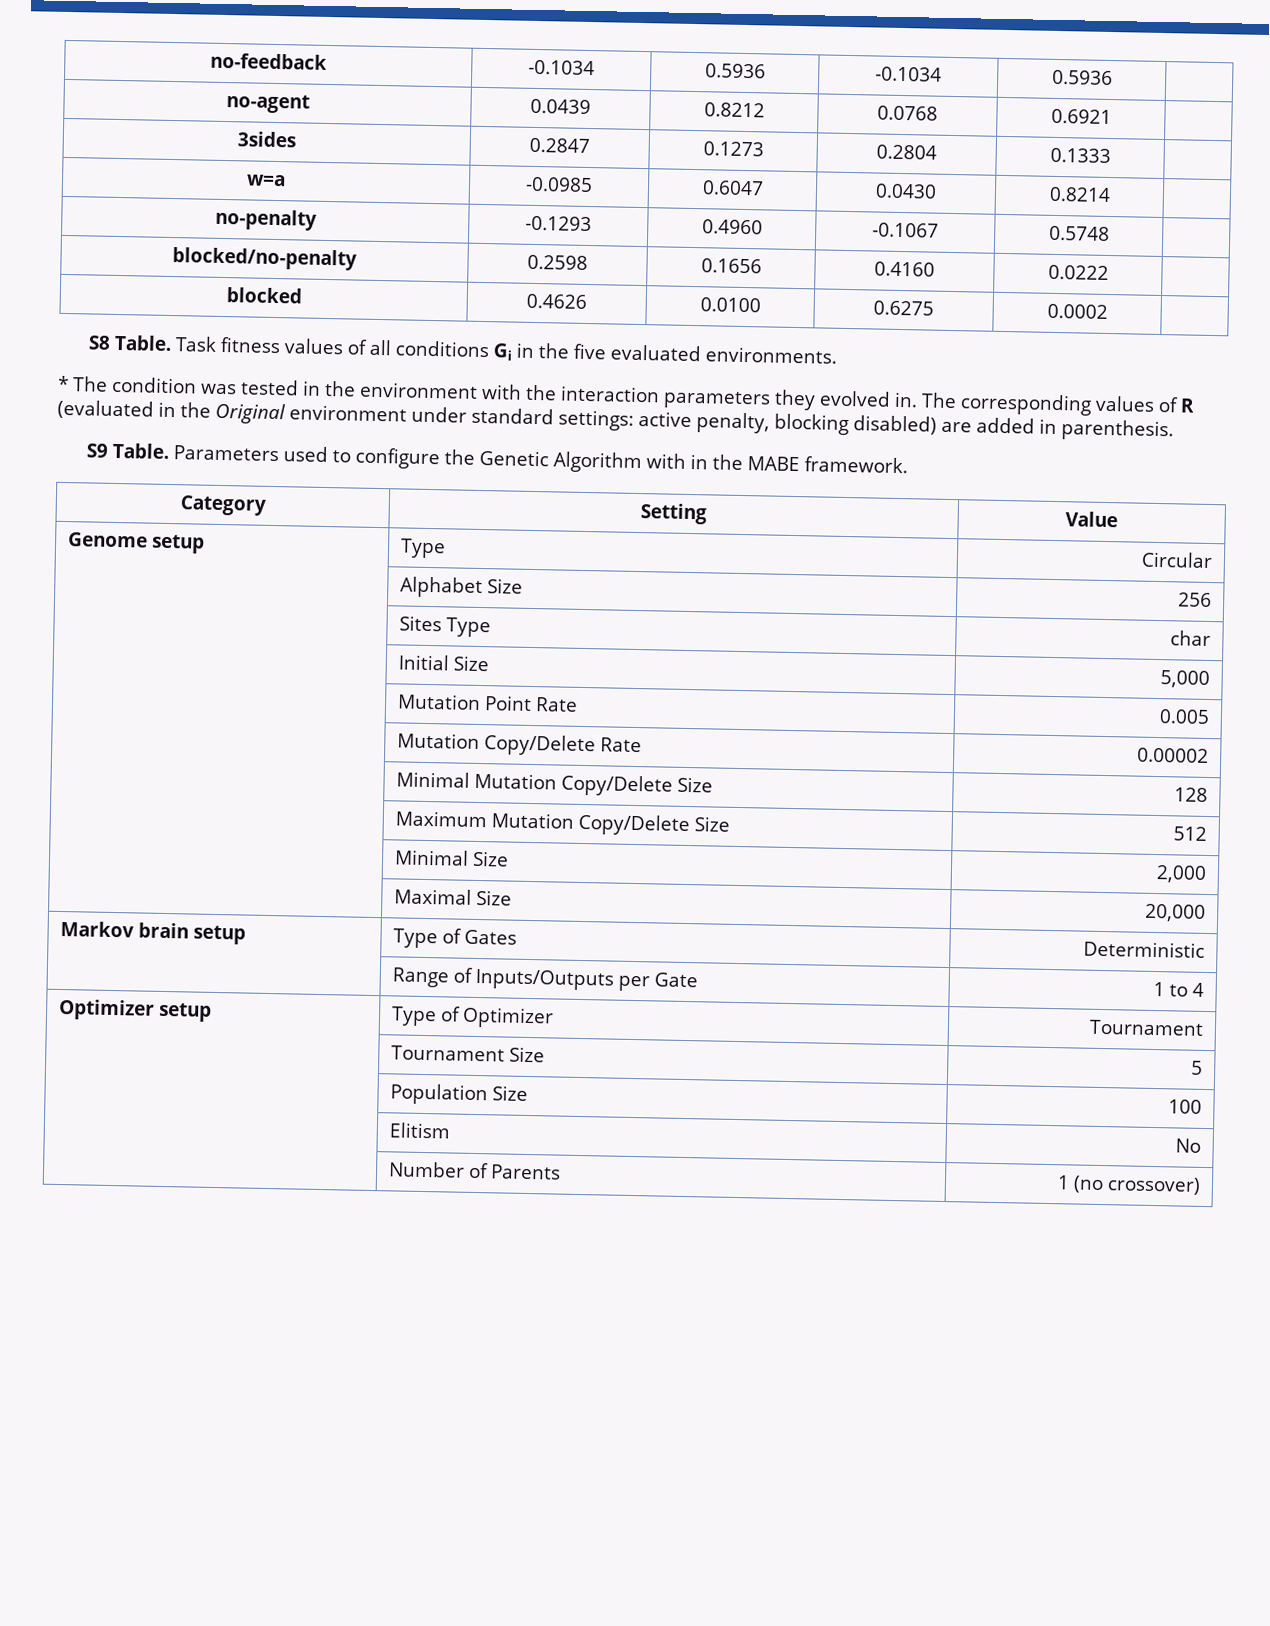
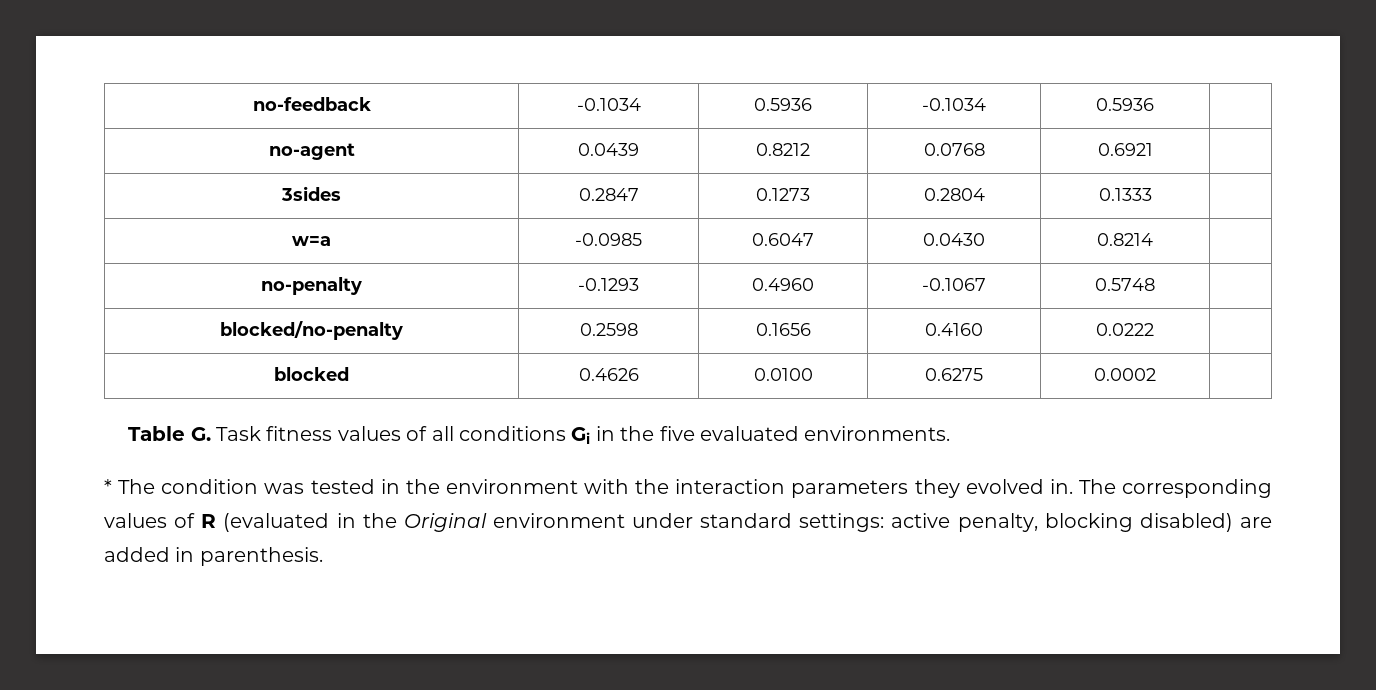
- S8 Table. Task fitness values of all conditions Gi in the five evaluated environments.
+ Table G. Task fitness values of all conditions Gi in the five evaluated environments.
- S9 Table. Parameters used to configure the Genetic Algorithm with in the MABE framework.
- Category | Setting | Value
- Genome setup | Type | Circular
- | Alphabet Size | 256
- | Sites Type | char
- | Initial Size | 5,000
- | Mutation Point Rate | 0.005
- | Mutation Copy/Delete Rate | 0.00002
- | Minimal Mutation Copy/Delete Size | 128
- | Maximum Mutation Copy/Delete Size | 512
- | Minimal Size | 2,000
- | Maximal Size | 20,000
- Markov brain setup | Type of Gates | Deterministic
- | Range of Inputs/Outputs per Gate | 1 to 4
- Optimizer setup | Type of Optimizer | Tournament
- | Tournament Size | 5
- | Population Size | 100
- | Elitism | No
- | Number of Parents | 1 (no crossover)

